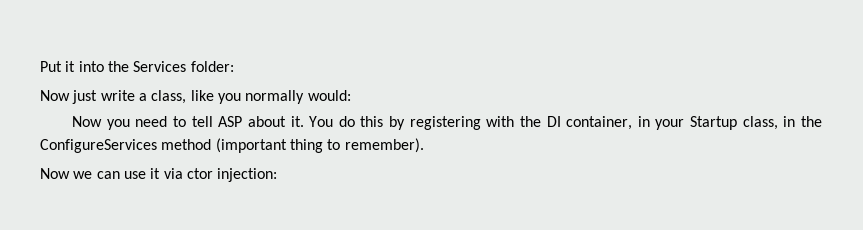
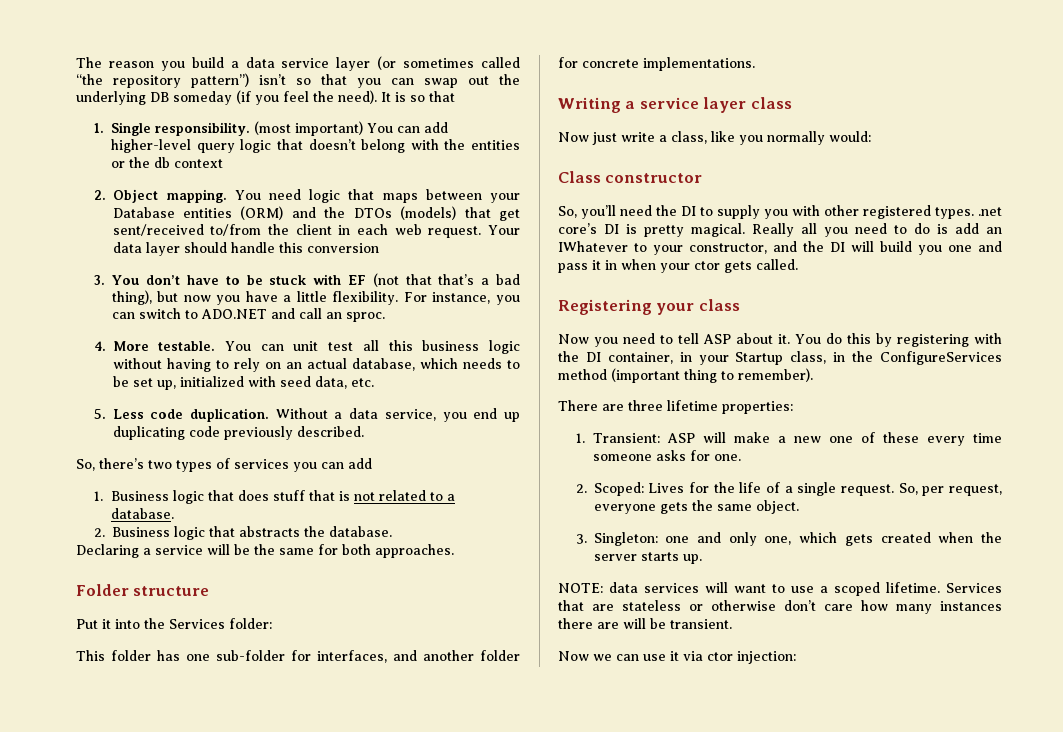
+ The reason you build a data service layer (or sometimes called “the repository pattern”) isn’t so that you can swap out the underlying DB someday (if you feel the need). It is so that
+ 1. Single responsibility. (most important) You can add higher-level query logic that doesn’t belong with the entities or the db context
+ 2. Object mapping. You need logic that maps between your Database entities (ORM) and the DTOs (models) that get sent/received to/from the client in each web request. Your data layer should handle this conversion
+ 3. You don’t have to be stuck with EF (not that that’s a bad thing), but now you have a little flexibility. For instance, you can switch to ADO.NET and call an sproc.
+ 4. More testable. You can unit test all this business logic without having to rely on an actual database, which needs to be set up, initialized with seed data, etc.
+ 5. Less code duplication. Without a data service, you end up duplicating code previously described.
+ So, there’s two types of services you can add
+ 1. Business logic that does stuff that is not related to a database.
+ 2. Business logic that abstracts the database.
+ Declaring a service will be the same for both approaches.
+ Folder structure
+ This folder has one sub-folder for interfaces, and another folder for concrete implementations.
+ Writing a service layer class
+ Class constructor
+ So, you’ll need the DI to supply you with other registered types. .net core’s DI is pretty magical. Really all you need to do is add an IWhatever to your constructor, and the DI will build you one and pass it in when your ctor gets called.
+ Registering your class
+ There are three lifetime properties:
+ 1. Transient: ASP will make a new one of these every time someone asks for one.
+ 2. Scoped: Lives for the life of a single request. So, per request, everyone gets the same object.
+ 3. Singleton: one and only one, which gets created when the server starts up.
+ NOTE: data services will want to use a scoped lifetime. Services that are stateless or otherwise don’t care how many instances there are will be transient.

